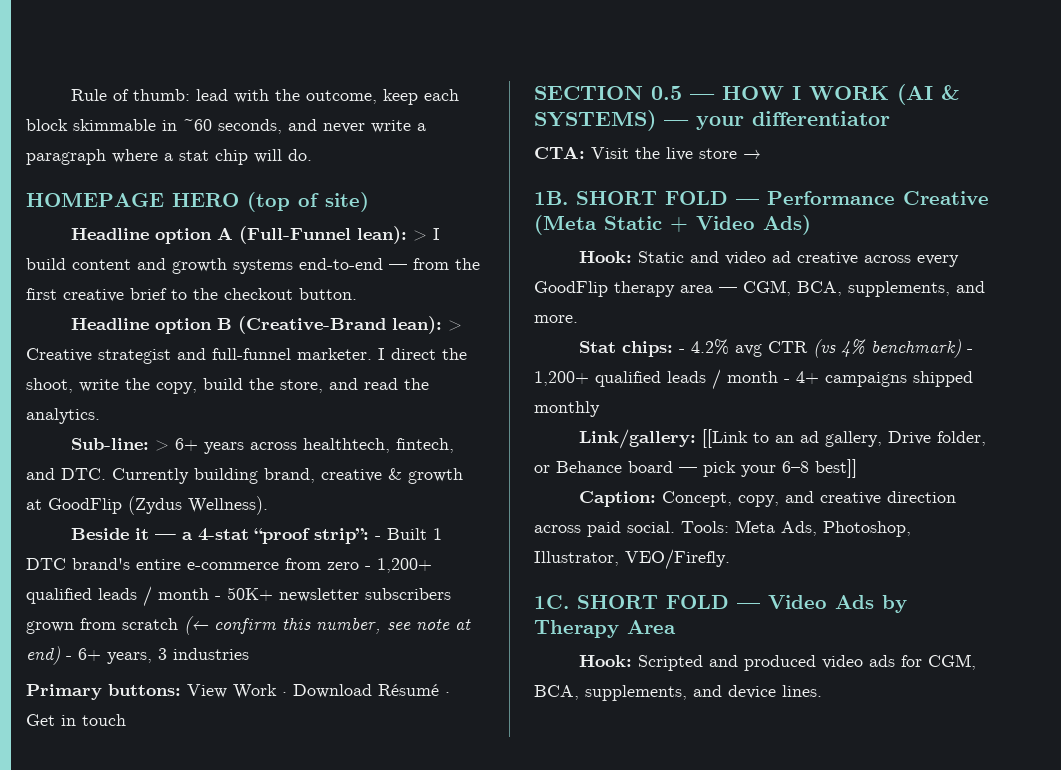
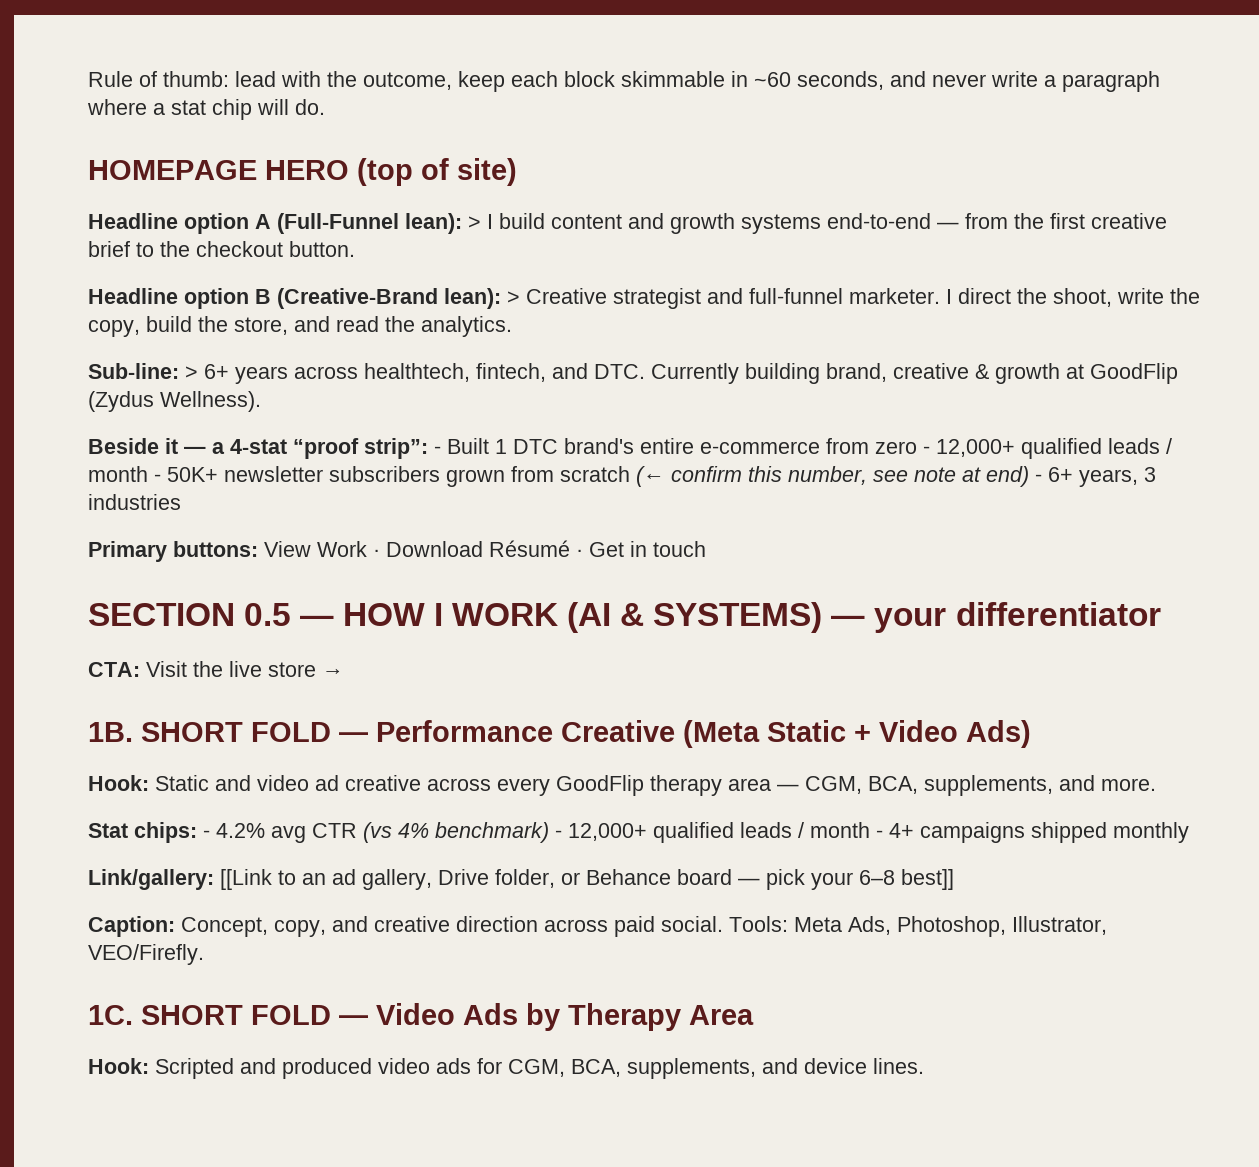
- Beside it — a 4-stat “proof strip”: - Built 1 DTC brand's entire e-commerce from zero - 1,200+ qualified leads / month - 50K+ newsletter subscribers grown from scratch (← confirm this number, see note at end) - 6+ years, 3 industries
+ Beside it — a 4-stat “proof strip”: - Built 1 DTC brand's entire e-commerce from zero - 12,000+ qualified leads / month - 50K+ newsletter subscribers grown from scratch (← confirm this number, see note at end) - 6+ years, 3 industries
- Stat chips: - 4.2% avg CTR (vs 4% benchmark) - 1,200+ qualified leads / month - 4+ campaigns shipped monthly
+ Stat chips: - 4.2% avg CTR (vs 4% benchmark) - 12,000+ qualified leads / month - 4+ campaigns shipped monthly

